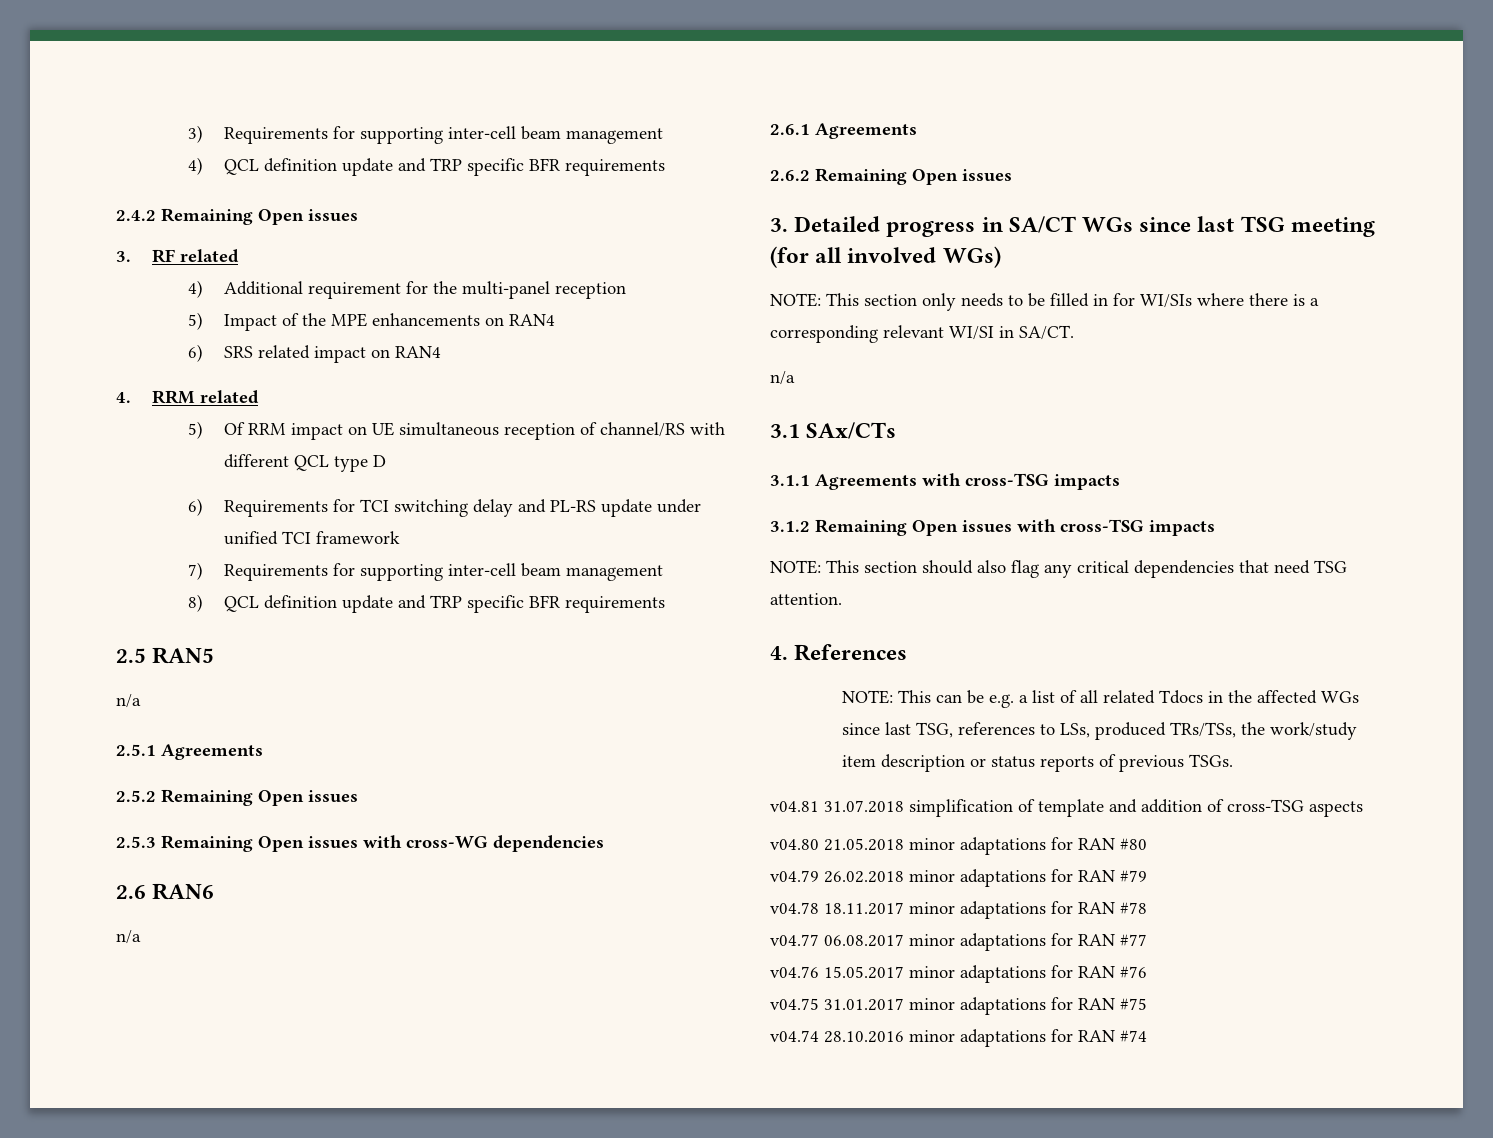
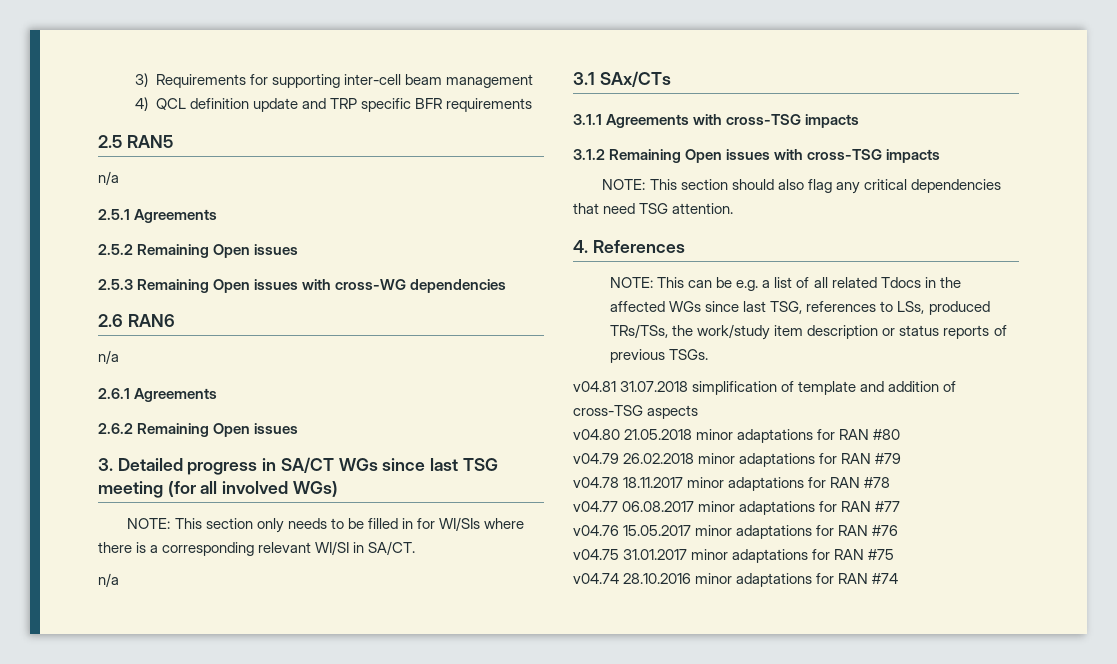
  4) QCL definition update and TRP specific BFR requirements
- 2.4.2 Remaining Open issues
- 3. RF related
- 4) Additional requirement for the multi-panel reception
- 5) Impact of the MPE enhancements on RAN4
- 6) SRS related impact on RAN4
- 4. RRM related
- 5) Of RRM impact on UE simultaneous reception of channel/RS with different QCL type D
- 6) Requirements for TCI switching delay and PL-RS update under unified TCI framework
- 7) Requirements for supporting inter-cell beam management
- 8) QCL definition update and TRP specific BFR requirements

